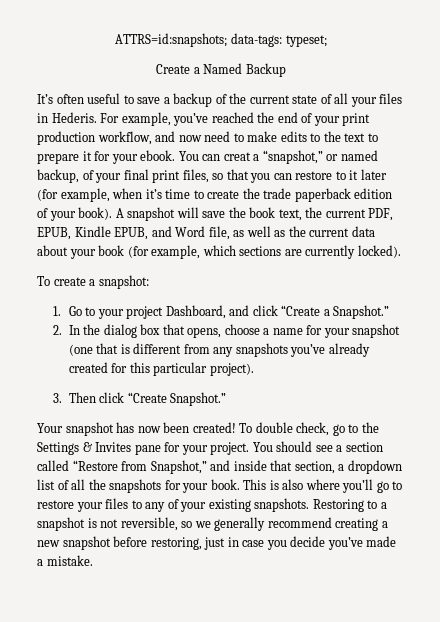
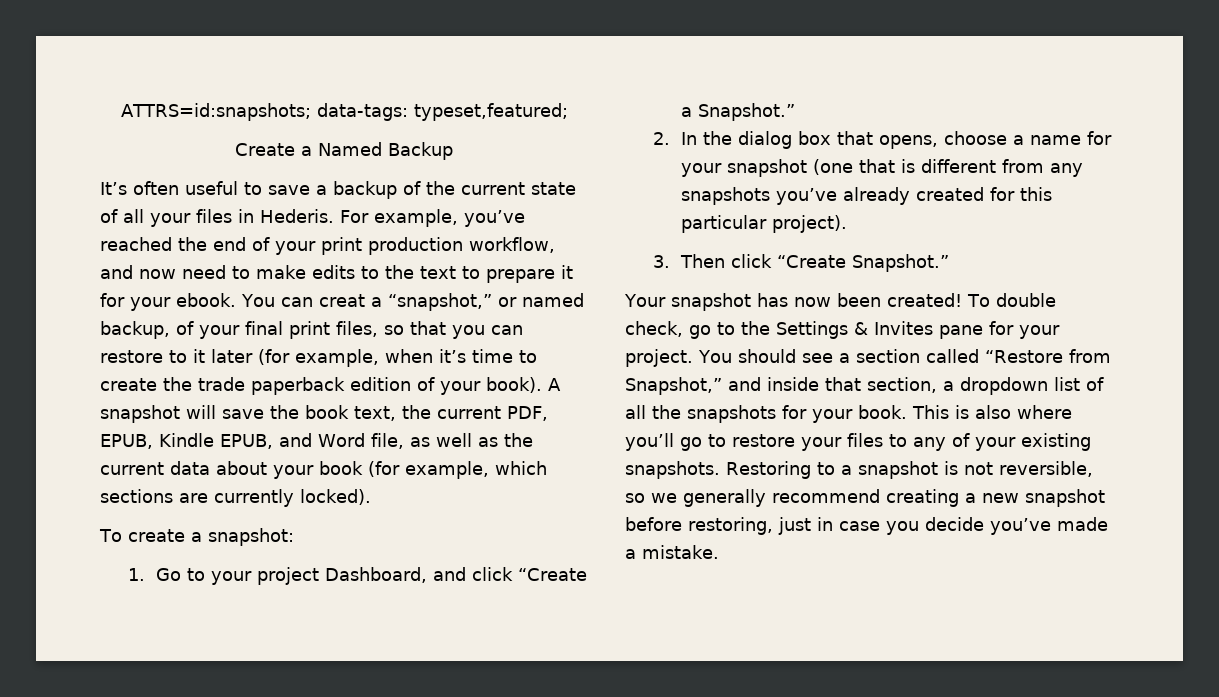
- ATTRS=id:snapshots; data-tags: typeset;
+ ATTRS=id:snapshots; data-tags: typeset,featured;

